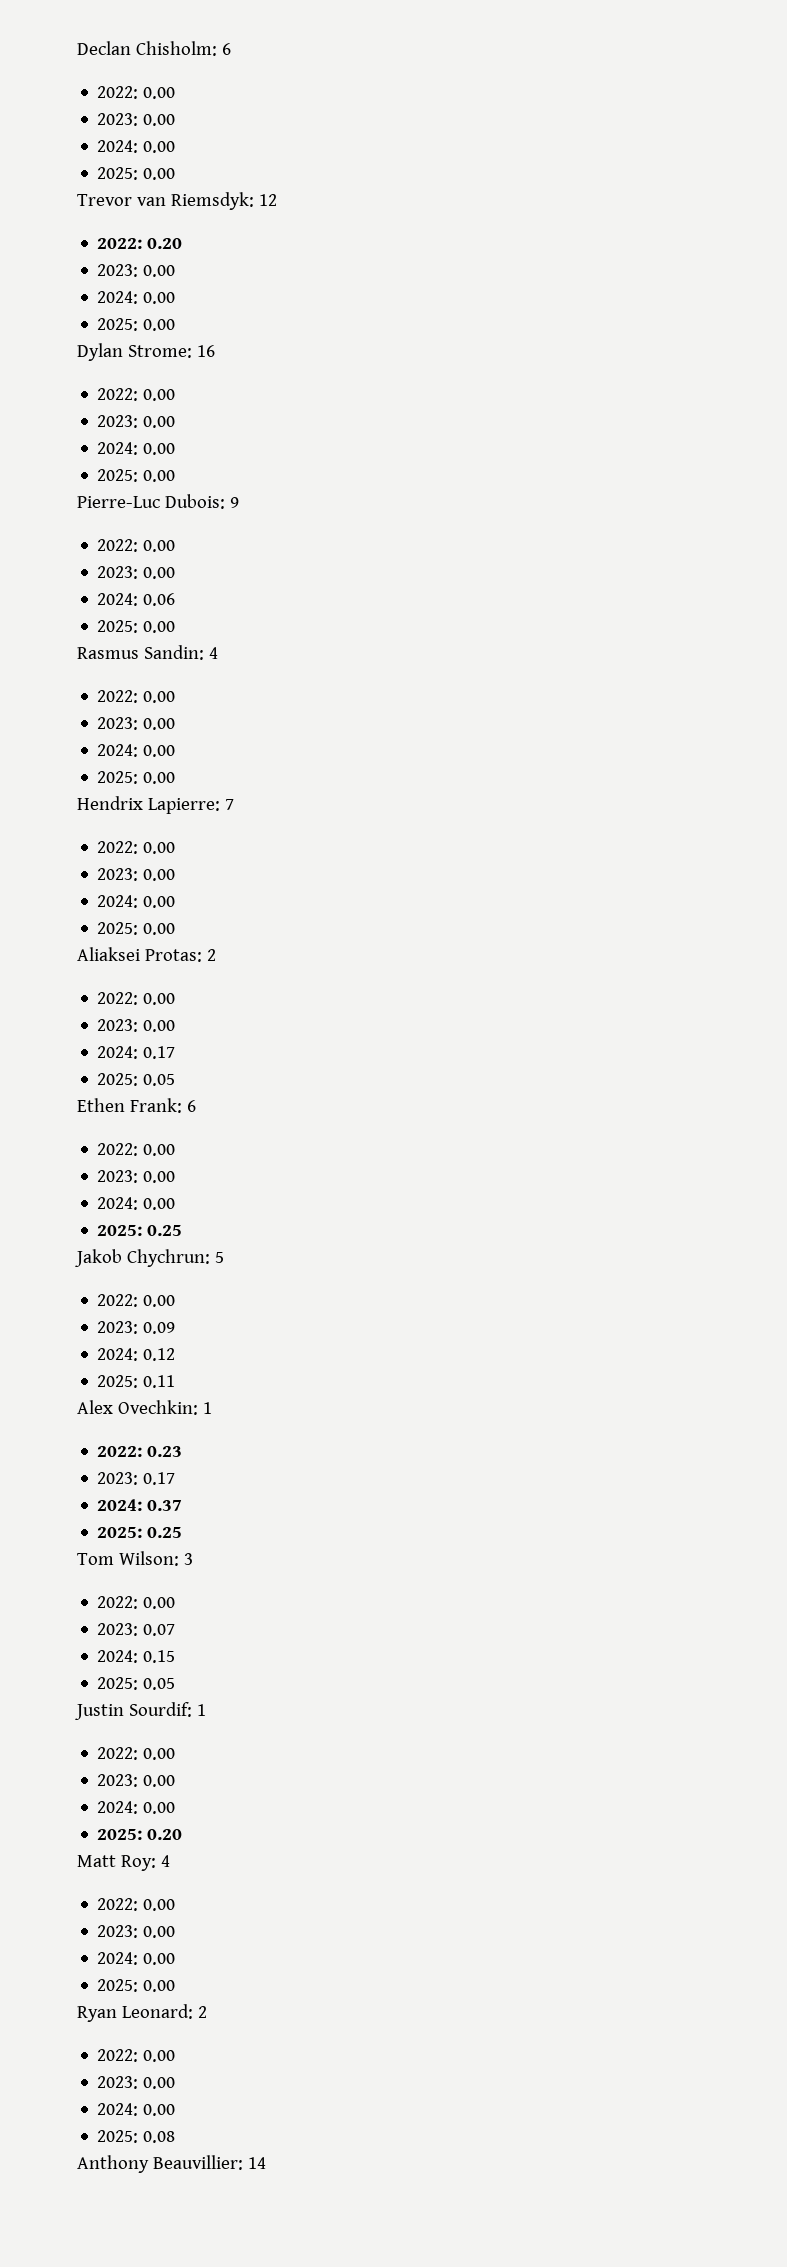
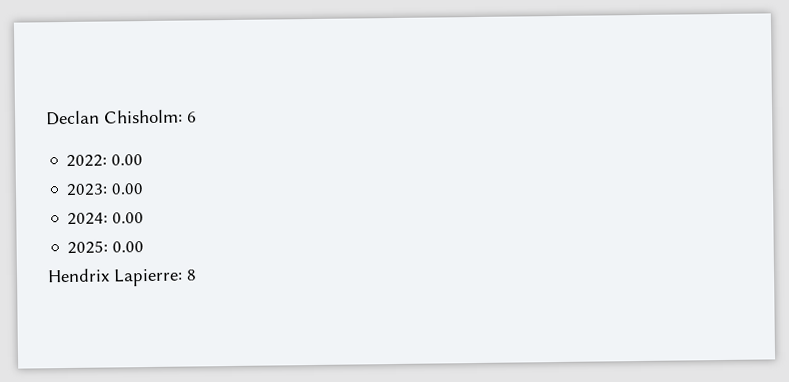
- Trevor van Riemsdyk: 12
- 2022: 0.20
- 2023: 0.00
- 2024: 0.00
- 2025: 0.00
- Dylan Strome: 16
- 2022: 0.00
- 2023: 0.00
- 2024: 0.00
- 2025: 0.00
- Pierre-Luc Dubois: 9
- 2022: 0.00
- 2023: 0.00
- 2024: 0.06
- 2025: 0.00
- Rasmus Sandin: 4
- 2022: 0.00
- 2023: 0.00
- 2024: 0.00
- 2025: 0.00
- Hendrix Lapierre: 7
- 2022: 0.00
- 2023: 0.00
- 2024: 0.00
- 2025: 0.00
- Aliaksei Protas: 2
- 2022: 0.00
- 2023: 0.00
- 2024: 0.17
- 2025: 0.05
- Ethen Frank: 6
- 2022: 0.00
- 2023: 0.00
- 2024: 0.00
- 2025: 0.25
- Jakob Chychrun: 5
- 2022: 0.00
- 2023: 0.09
- 2024: 0.12
- 2025: 0.11
- Alex Ovechkin: 1
- 2022: 0.23
- 2023: 0.17
- 2024: 0.37
- 2025: 0.25
- Tom Wilson: 3
- 2022: 0.00
- 2023: 0.07
- 2024: 0.15
- 2025: 0.05
- Justin Sourdif: 1
- 2022: 0.00
- 2023: 0.00
- 2024: 0.00
- 2025: 0.20
- Matt Roy: 4
- 2022: 0.00
- 2023: 0.00
- 2024: 0.00
- 2025: 0.00
- Ryan Leonard: 2
- 2022: 0.00
- 2023: 0.00
- 2024: 0.00
- 2025: 0.08
- Anthony Beauvillier: 14
+ Hendrix Lapierre: 8

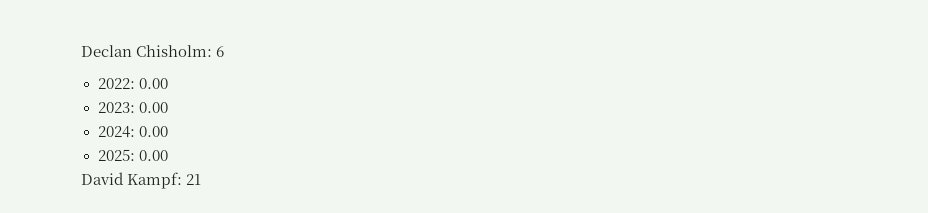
- Hendrix Lapierre: 8
+ David Kampf: 21

